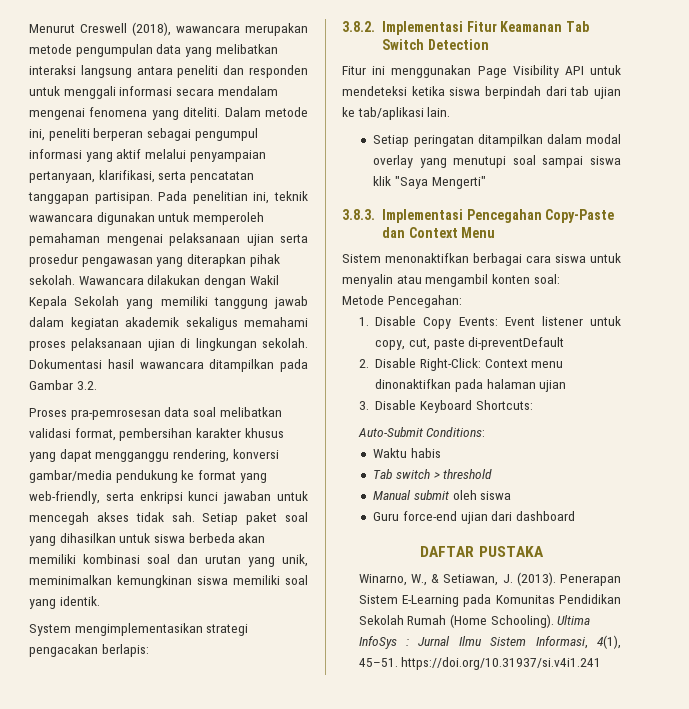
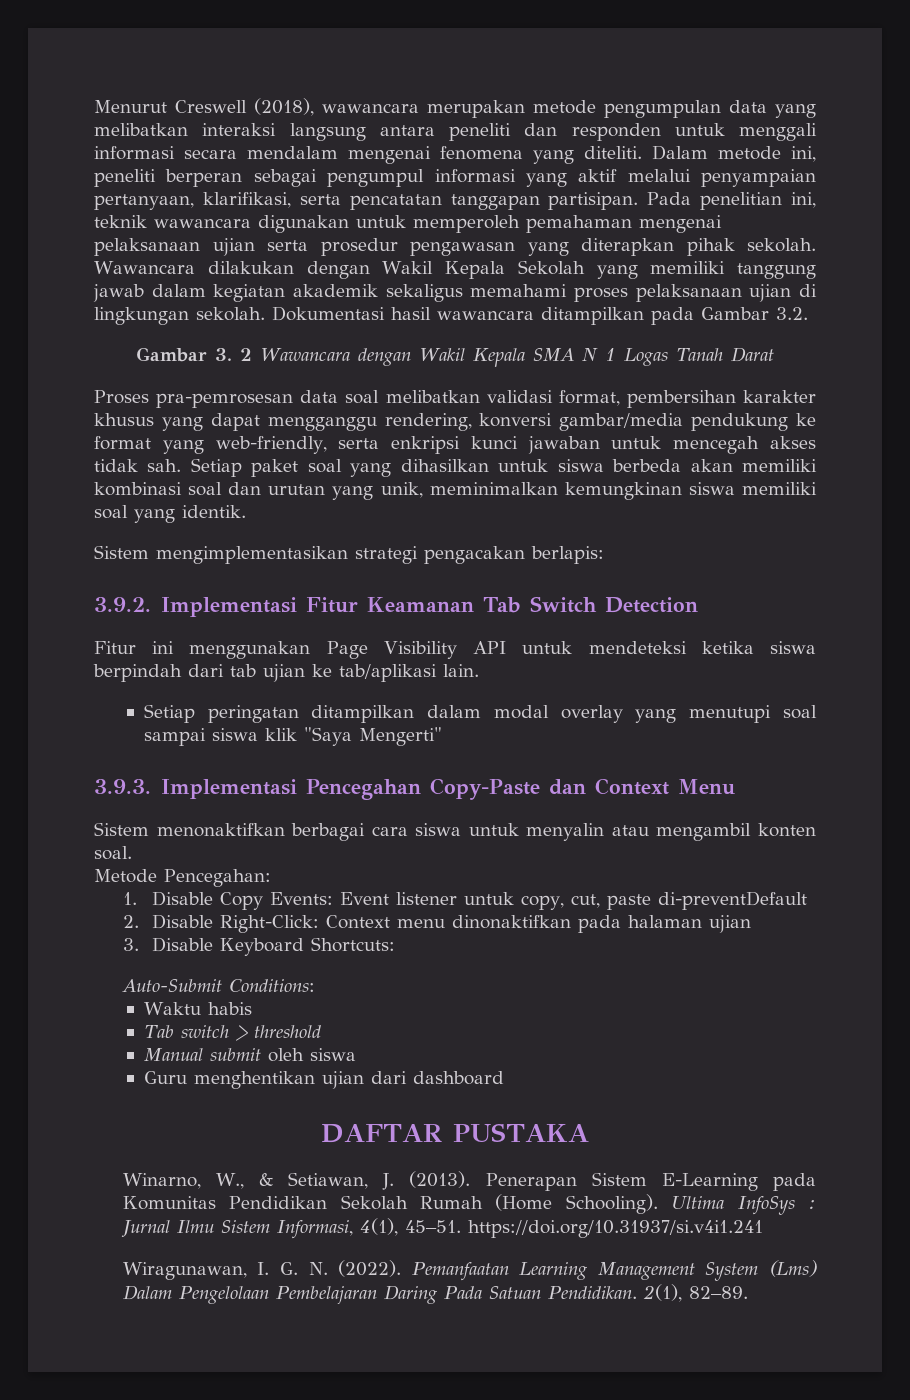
+ Gambar 3. 2 Wawancara dengan Wakil Kepala SMA N 1 Logas Tanah Darat
- System mengimplementasikan strategi pengacakan berlapis:
+ Sistem mengimplementasikan strategi pengacakan berlapis:
- 3.8.2. Implementasi Fitur Keamanan Tab Switch Detection
+ 3.9.2. Implementasi Fitur Keamanan Tab Switch Detection
- 3.8.3. Implementasi Pencegahan Copy-Paste dan Context Menu
+ 3.9.3. Implementasi Pencegahan Copy-Paste dan Context Menu
- Sistem menonaktifkan berbagai cara siswa untuk menyalin atau mengambil konten soal:
+ Sistem menonaktifkan berbagai cara siswa untuk menyalin atau mengambil konten soal.
- Guru force-end ujian dari dashboard
+ Guru menghentikan ujian dari dashboard
+ Wiragunawan, I. G. N. (2022). Pemanfaatan Learning Management System (Lms) Dalam Pengelolaan Pembelajaran Daring Pada Satuan Pendidikan. 2(1), 82–89.

